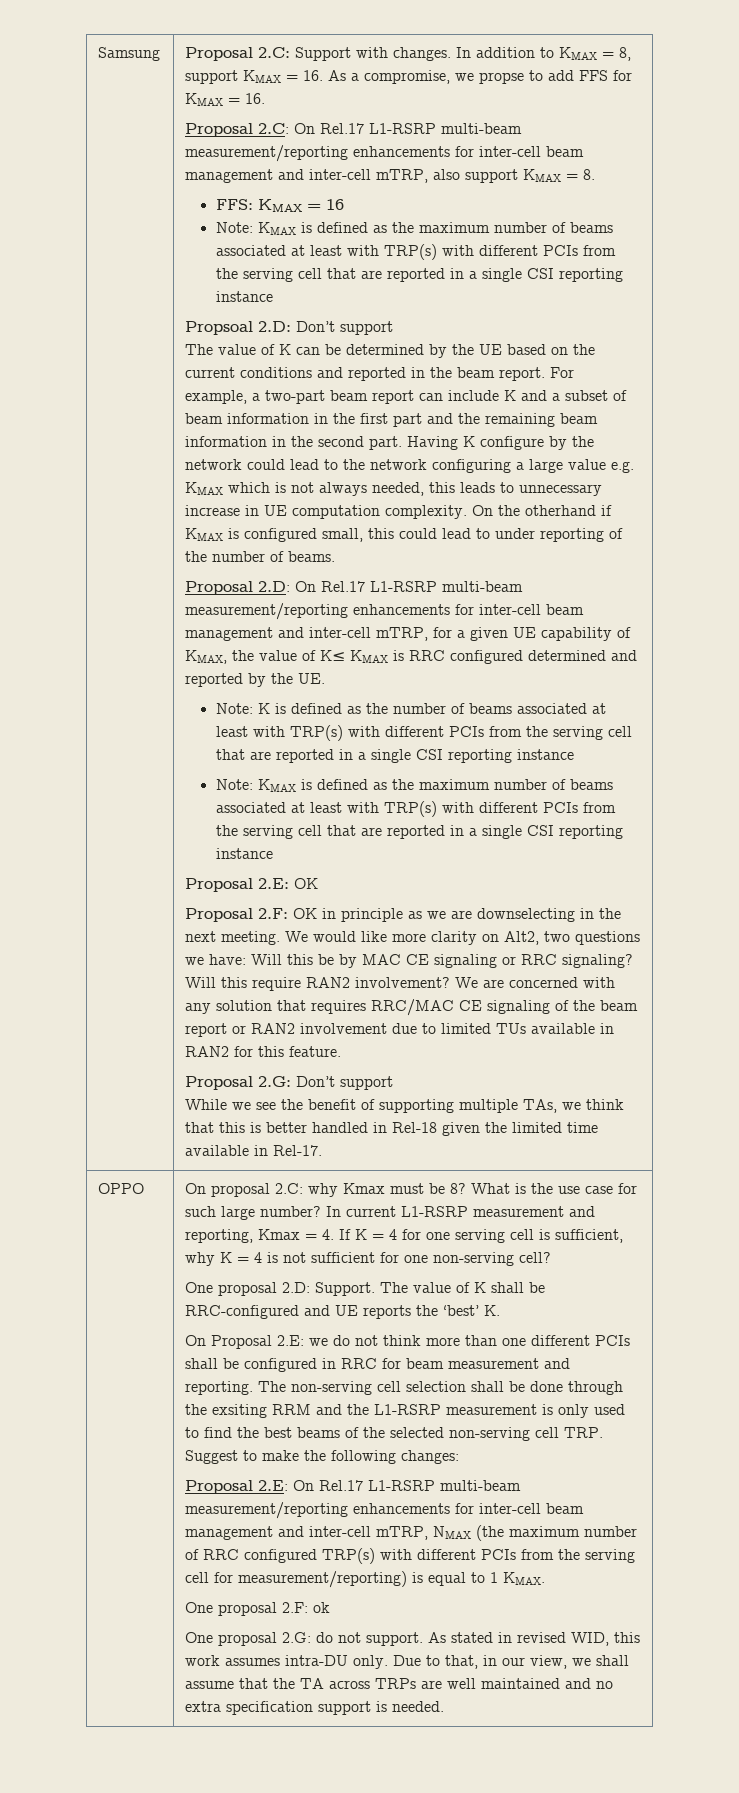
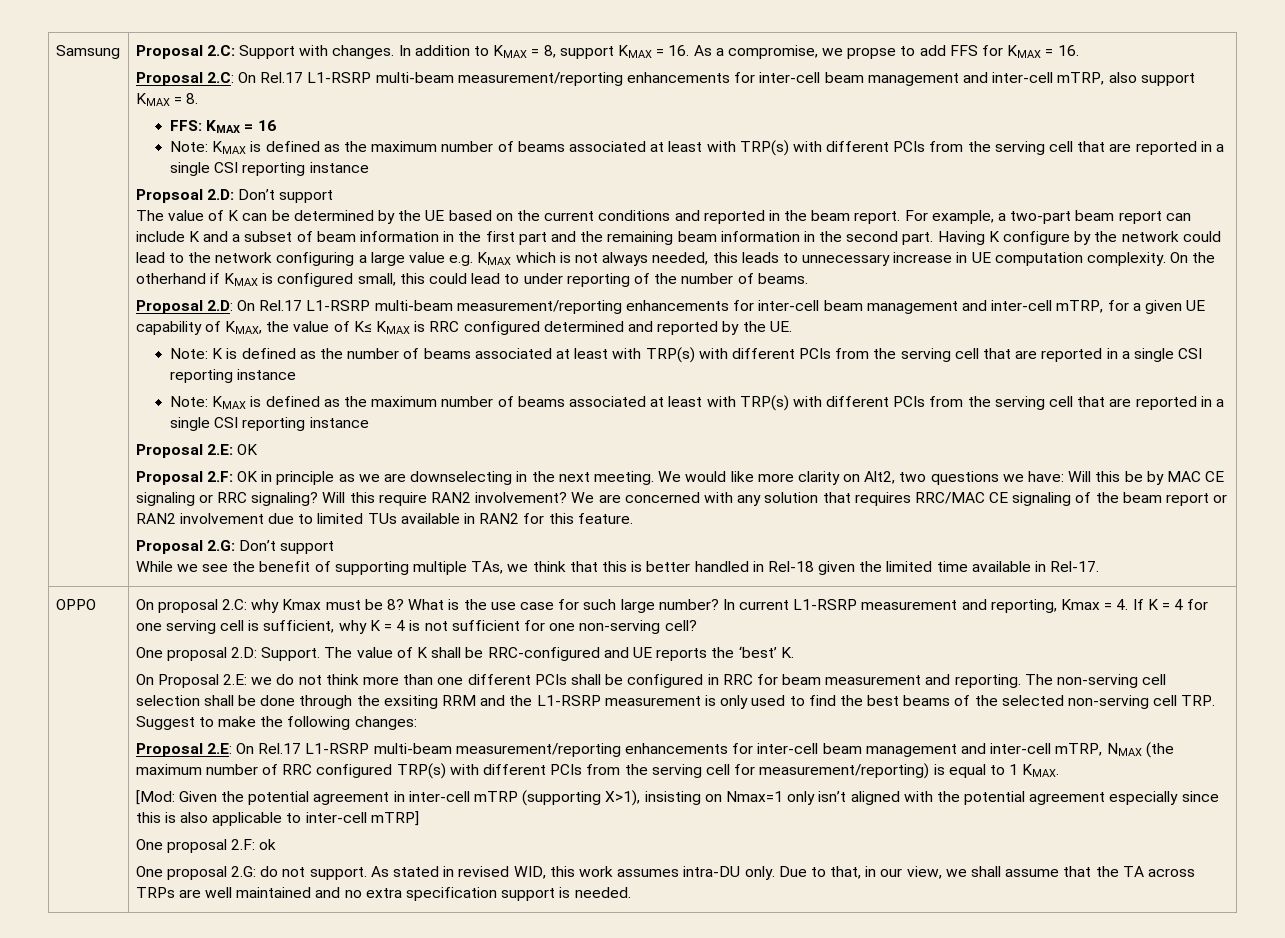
+ [Mod: Given the potential agreement in inter-cell mTRP (supporting X>1), insisting on Nmax=1 only isn’t aligned with the potential agreement especially since this is also applicable to inter-cell mTRP]

